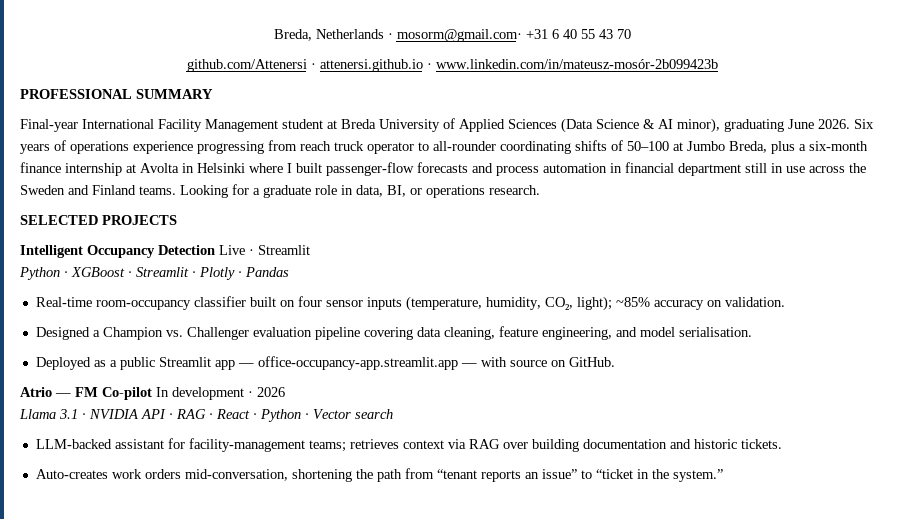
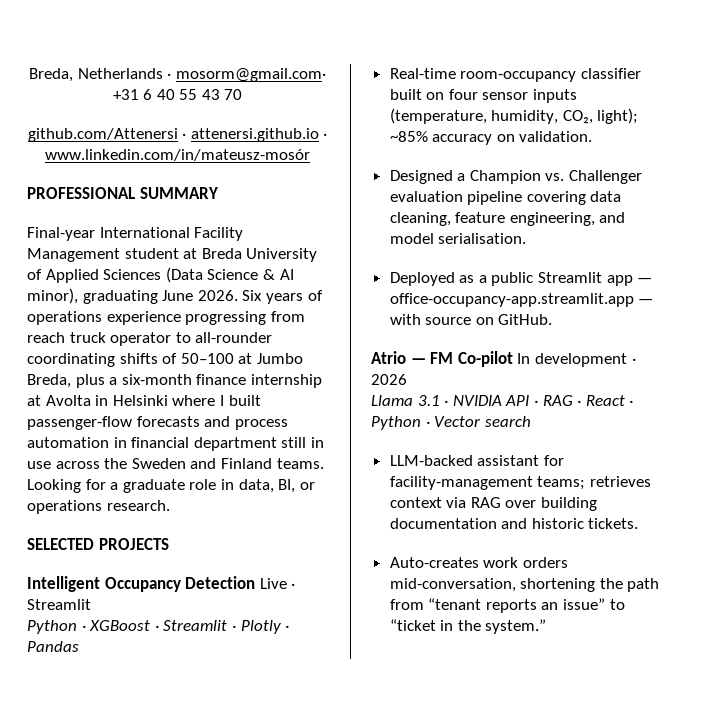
- github.com/Attenersi · attenersi.github.io · www.linkedin.com/in/mateusz-mosór-2b099423b
+ github.com/Attenersi · attenersi.github.io · www.linkedin.com/in/mateusz-mosór

